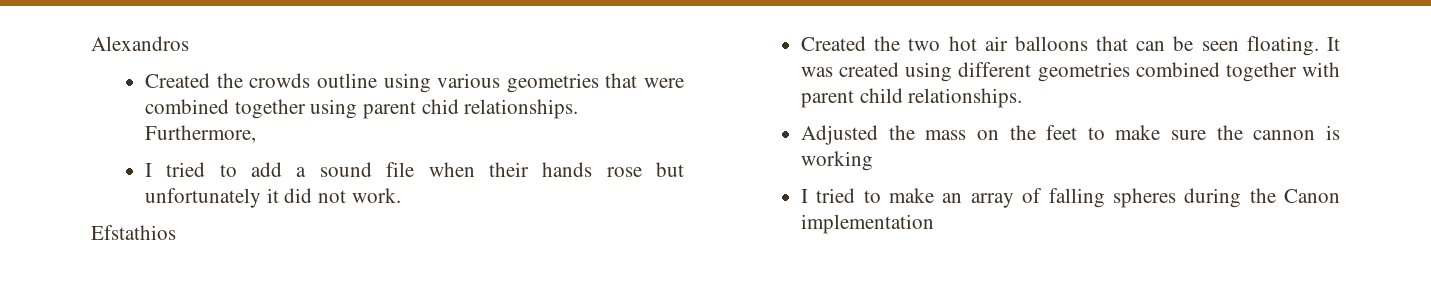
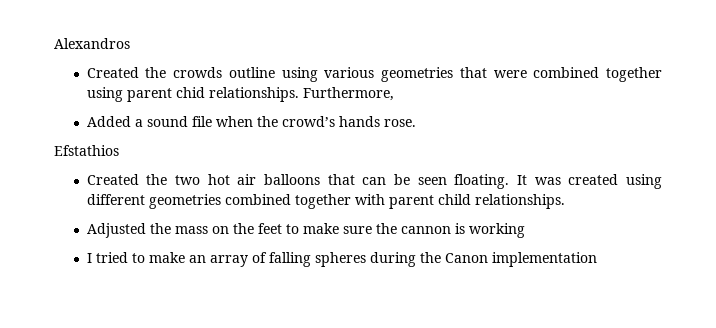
- I tried to add a sound file when their hands rose but unfortunately it did not work.
+ Added a sound file when the crowd’s hands rose.

